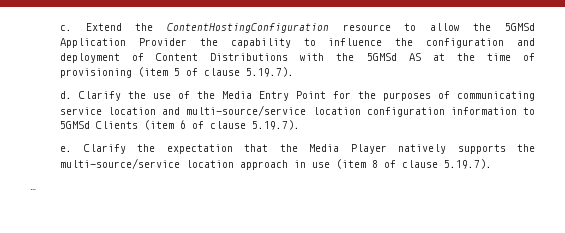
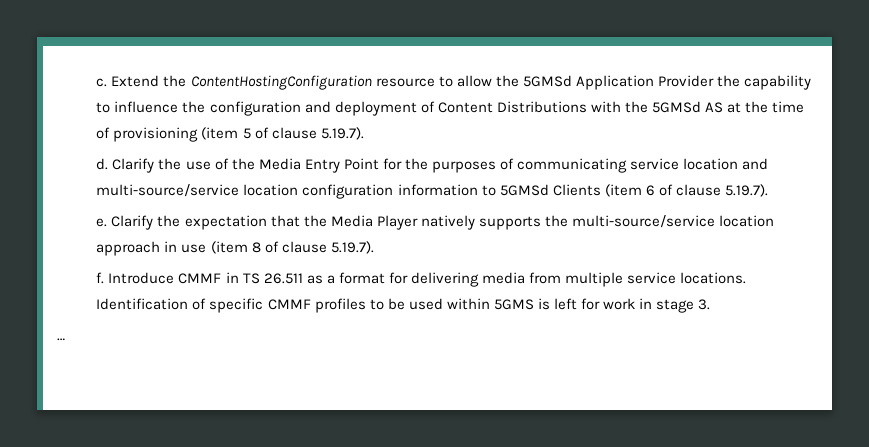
+ f. Introduce CMMF in TS 26.511 as a format for delivering media from multiple service locations. Identification of specific CMMF profiles to be used within 5GMS is left for work in stage 3.

